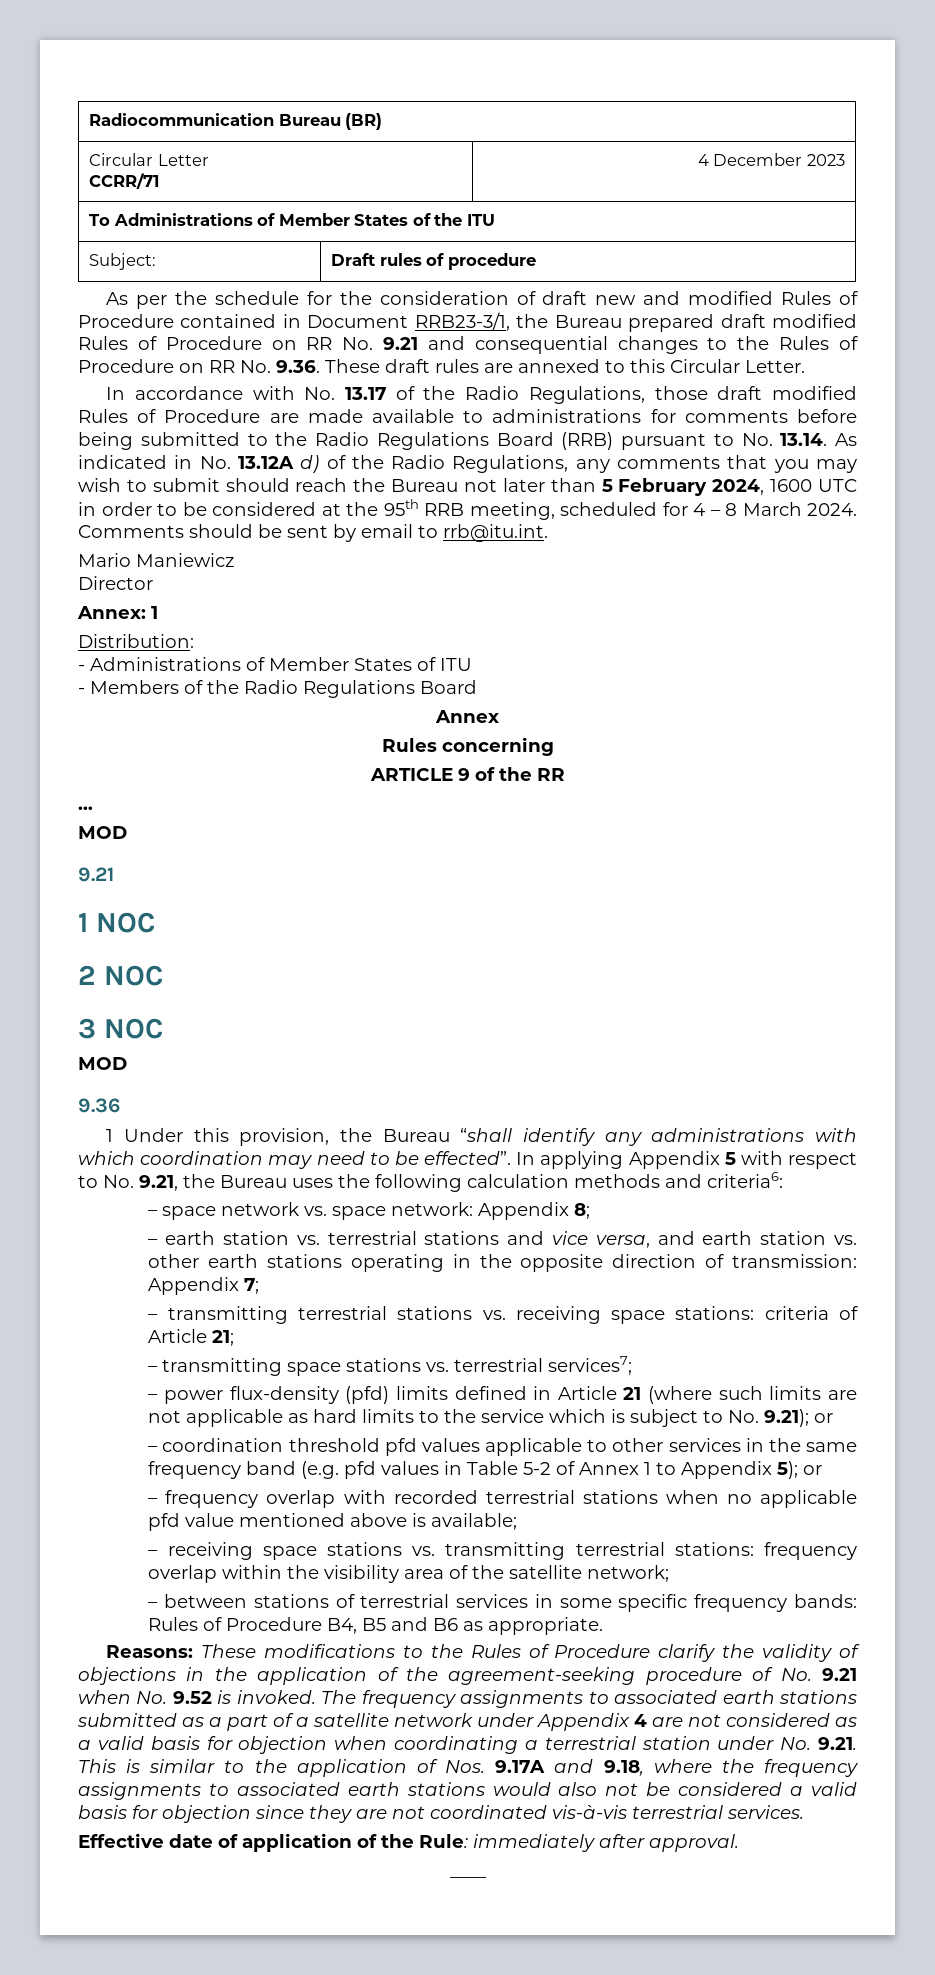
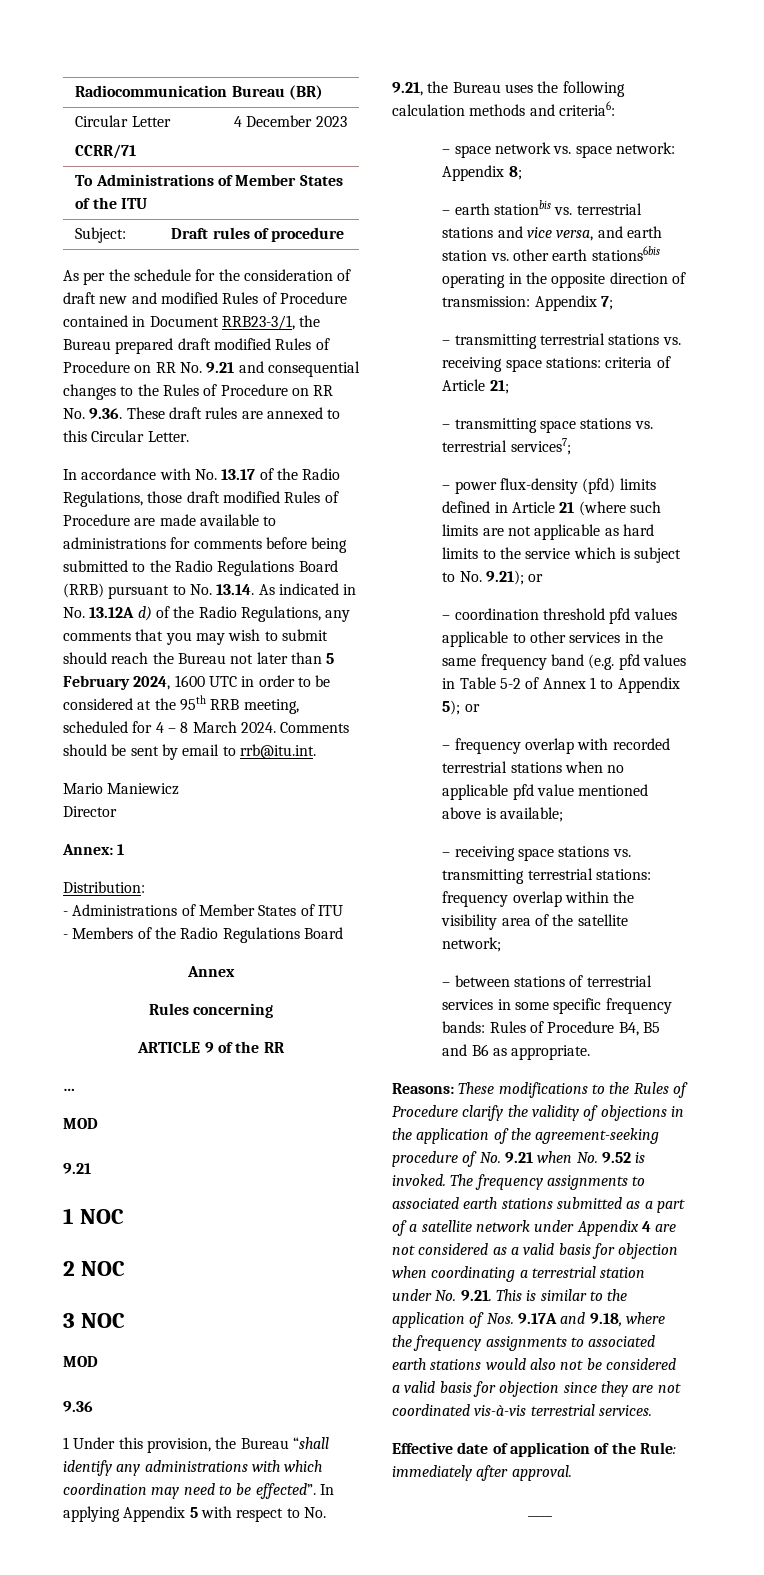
- – earth station vs. terrestrial stations and vice versa, and earth station vs. other earth stations operating in the opposite direction of transmission: Appendix 7;
+ – earth stationbis vs. terrestrial stations and vice versa, and earth station vs. other earth stations6bis operating in the opposite direction of transmission: Appendix 7;

